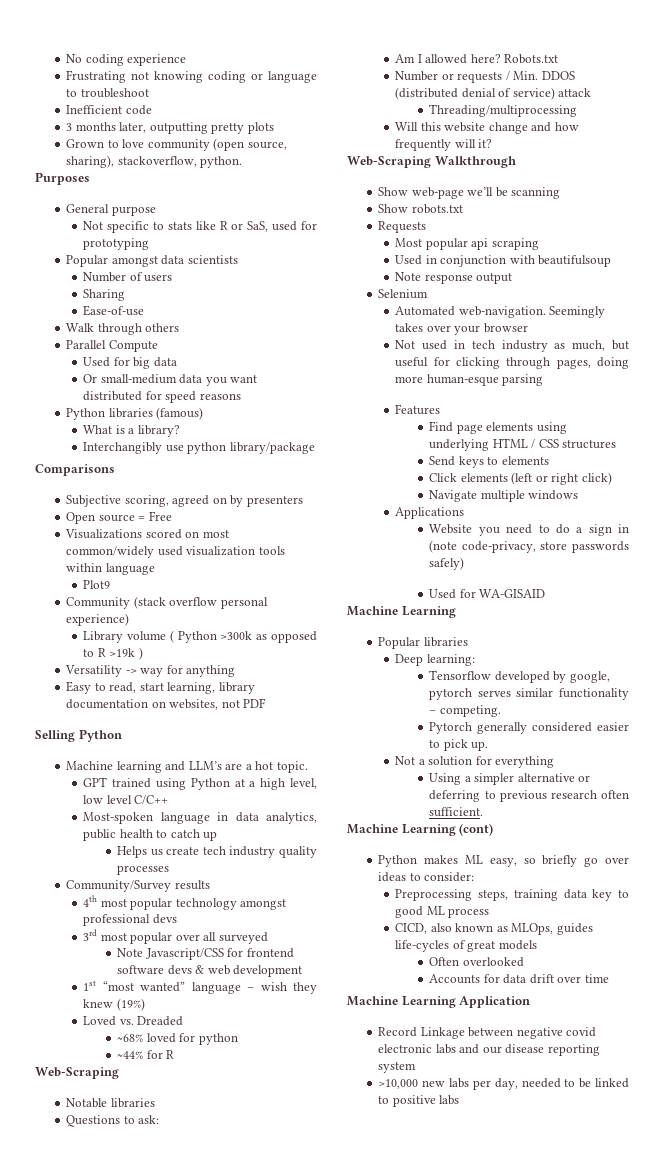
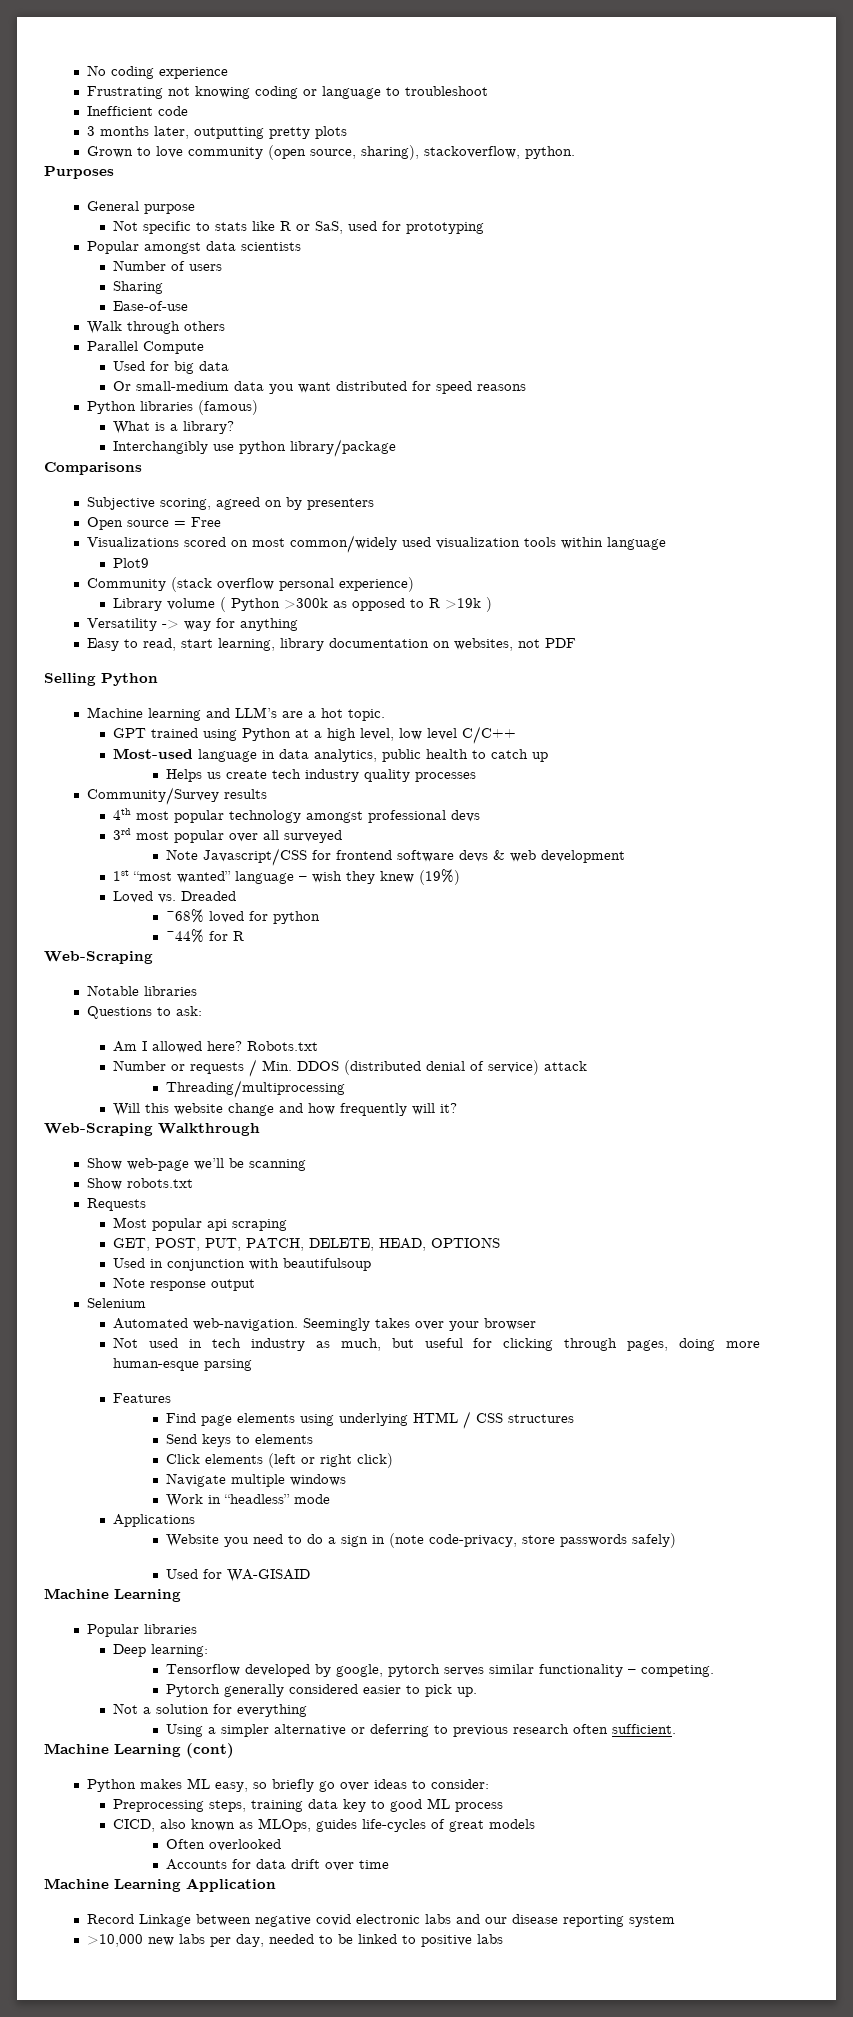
- Most-spoken language in data analytics, public health to catch up
+ Most-used language in data analytics, public health to catch up
+ GET, POST, PUT, PATCH, DELETE, HEAD, OPTIONS
+ Work in “headless” mode

